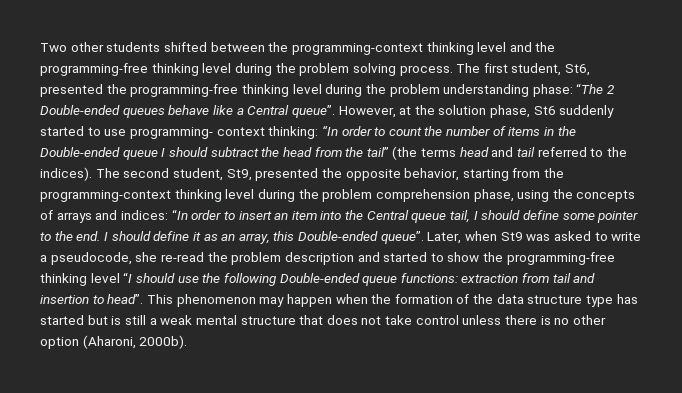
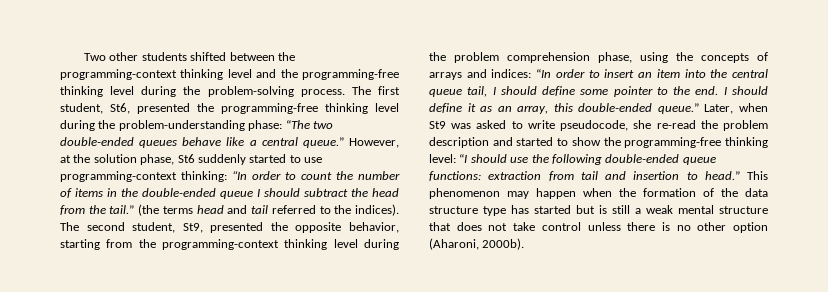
- Two other students shifted between the programming-context thinking level and the programming-free thinking level during the problem solving process.
+ Two other students shifted between the programming-context thinking level and the programming-free thinking level during the problem-solving process.
- The first student, St6, presented the programming-free thinking level during the problem understanding phase: “The 2 Double-ended queues behave like a Central queue”.
+ The first student, St6, presented the programming-free thinking level during the problem-understanding phase: “The two double-ended queues behave like a central queue.”
- However, at the solution phase, St6 suddenly started to use programming- context thinking: “In order to count the number of items in the Double-ended queue I should subtract the head from the tail” (the terms head and tail referred to the indices).
+ However, at the solution phase, St6 suddenly started to use programming-context thinking: “In order to count the number of items in the double-ended queue I should subtract the head from the tail.” (the terms head and tail referred to the indices).
- The second student, St9, presented the opposite behavior, starting from the programming-context thinking level during the problem comprehension phase, using the concepts of arrays and indices: “In order to insert an item into the Central queue tail, I should define some pointer to the end.
+ The second student, St9, presented the opposite behavior, starting from the programming-context thinking level during the problem comprehension phase, using the concepts of arrays and indices: “In order to insert an item into the central queue tail, I should define some pointer to the end.
- I should define it as an array, this Double-ended queue”.
+ I should define it as an array, this double-ended queue.”
- Later, when St9 was asked to write a pseudocode, she re-read the problem description and started to show the programming-free thinking level “I should use the following Double-ended queue functions: extraction from tail and insertion to head”.
+ Later, when St9 was asked to write pseudocode, she re-read the problem description and started to show the programming-free thinking level: “I should use the following double-ended queue functions: extraction from tail and insertion to head.”

